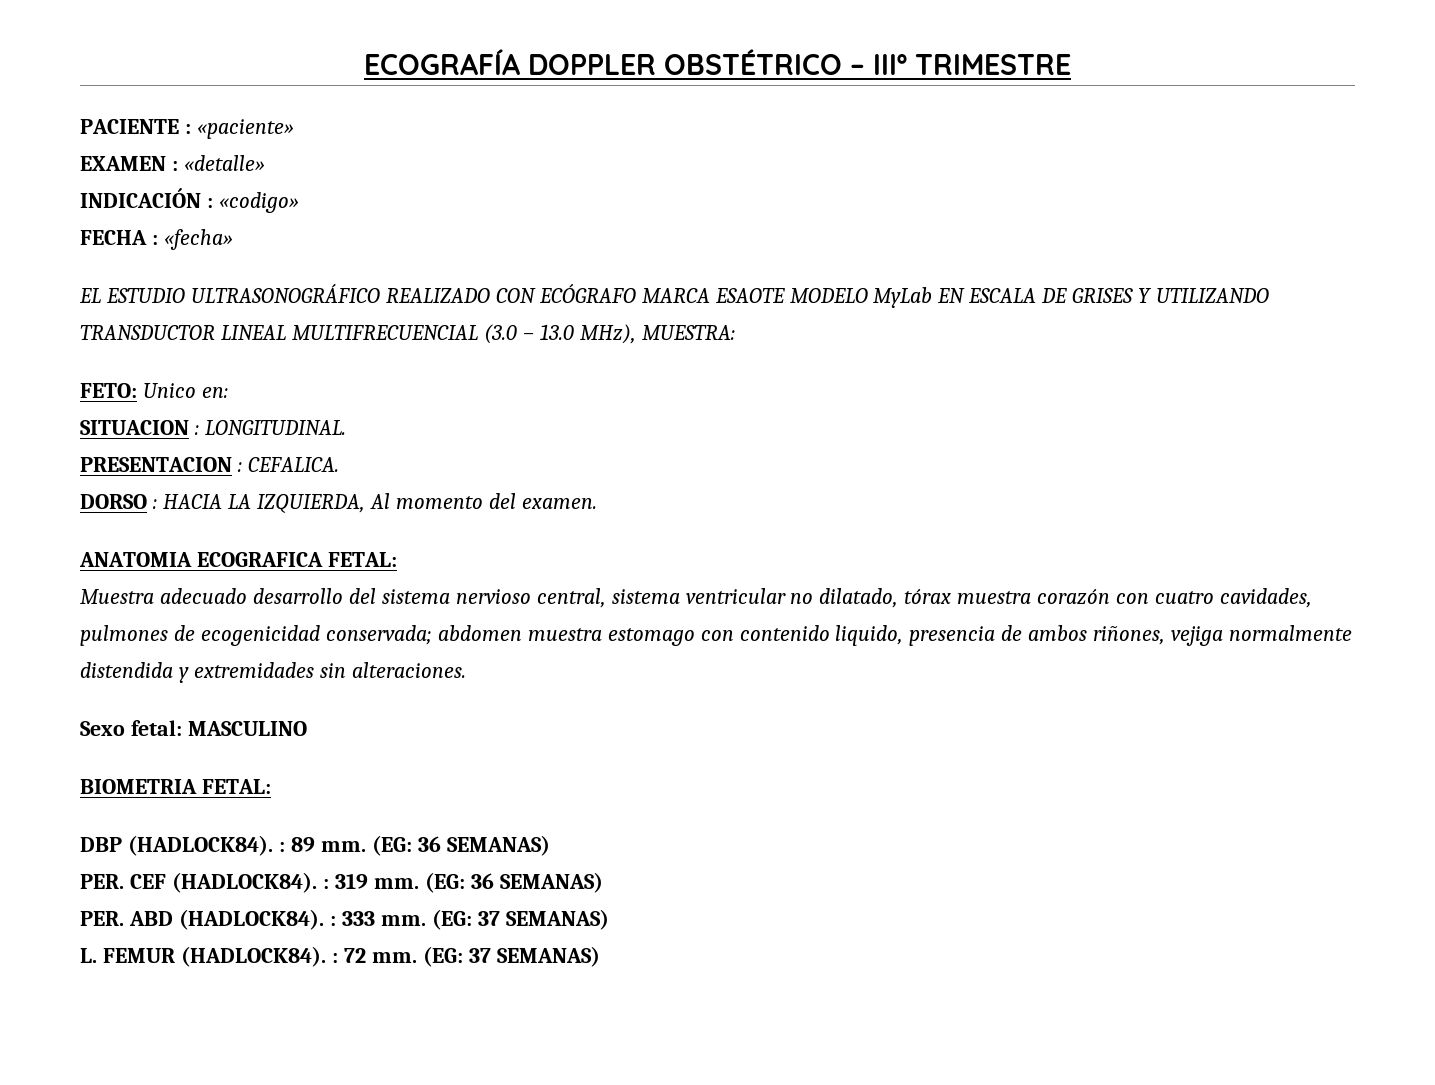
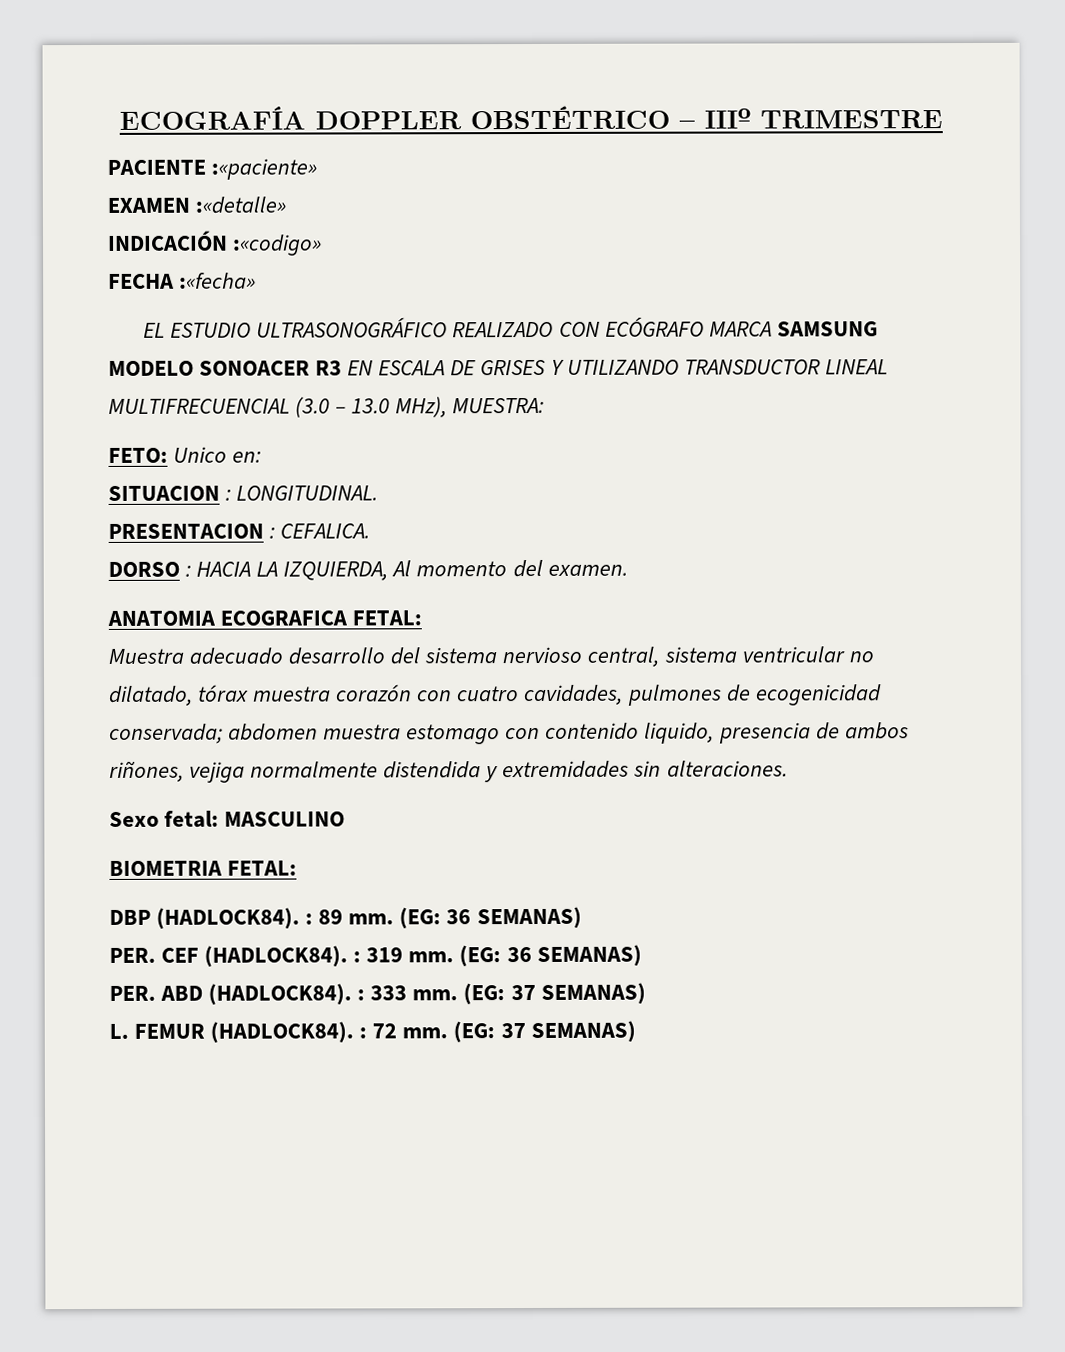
- PACIENTE : «paciente»
+ PACIENTE :«paciente»
- EXAMEN : «detalle»
+ EXAMEN :«detalle»
- INDICACIÓN : «codigo»
+ INDICACIÓN :«codigo»
- FECHA : «fecha»
+ FECHA :«fecha»
- EL ESTUDIO ULTRASONOGRÁFICO REALIZADO CON ECÓGRAFO MARCA ESAOTE MODELO MyLab EN ESCALA DE GRISES Y UTILIZANDO TRANSDUCTOR LINEAL MULTIFRECUENCIAL (3.0 – 13.0 MHz), MUESTRA:
+ EL ESTUDIO ULTRASONOGRÁFICO REALIZADO CON ECÓGRAFO MARCA SAMSUNG MODELO SONOACER R3 EN ESCALA DE GRISES Y UTILIZANDO TRANSDUCTOR LINEAL MULTIFRECUENCIAL (3.0 – 13.0 MHz), MUESTRA:

